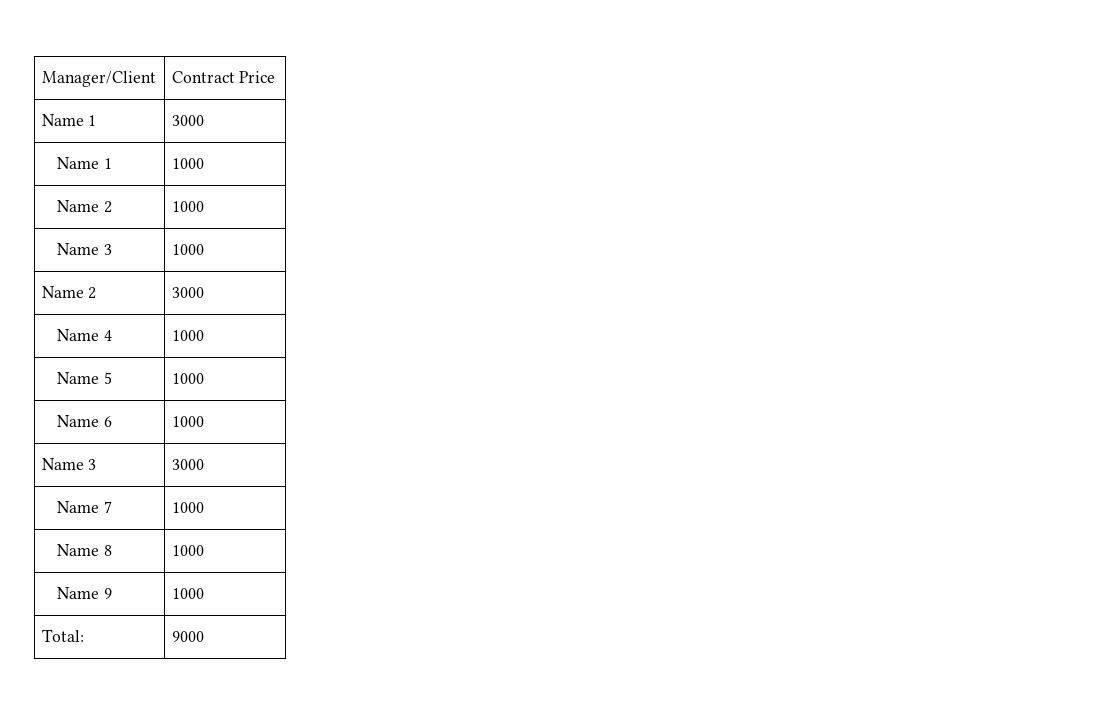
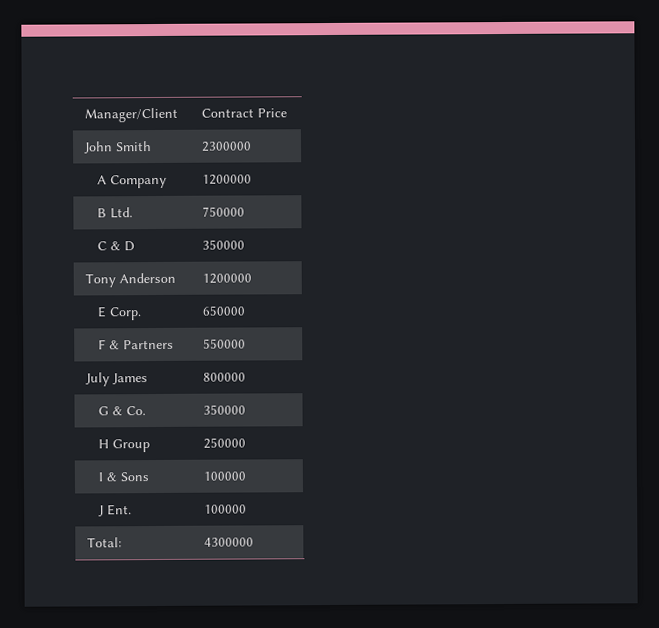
- Name 1 | 3000
- Name 1 | 1000
- Name 2 | 1000
- Name 3 | 1000
- Name 2 | 3000
- Name 4 | 1000
- Name 5 | 1000
- Name 6 | 1000
- Name 3 | 3000
- Name 7 | 1000
- Name 8 | 1000
- Name 9 | 1000
+ John Smith | 2300000
+ A Company | 1200000
+ B Ltd. | 750000
+ C & D | 350000
+ Tony Anderson | 1200000
+ E Corp. | 650000
+ F & Partners | 550000
+ July James | 800000
+ G & Co. | 350000
+ H Group | 250000
+ I & Sons | 100000
+ J Ent. | 100000
- Total: | 9000
+ Total: | 4300000

